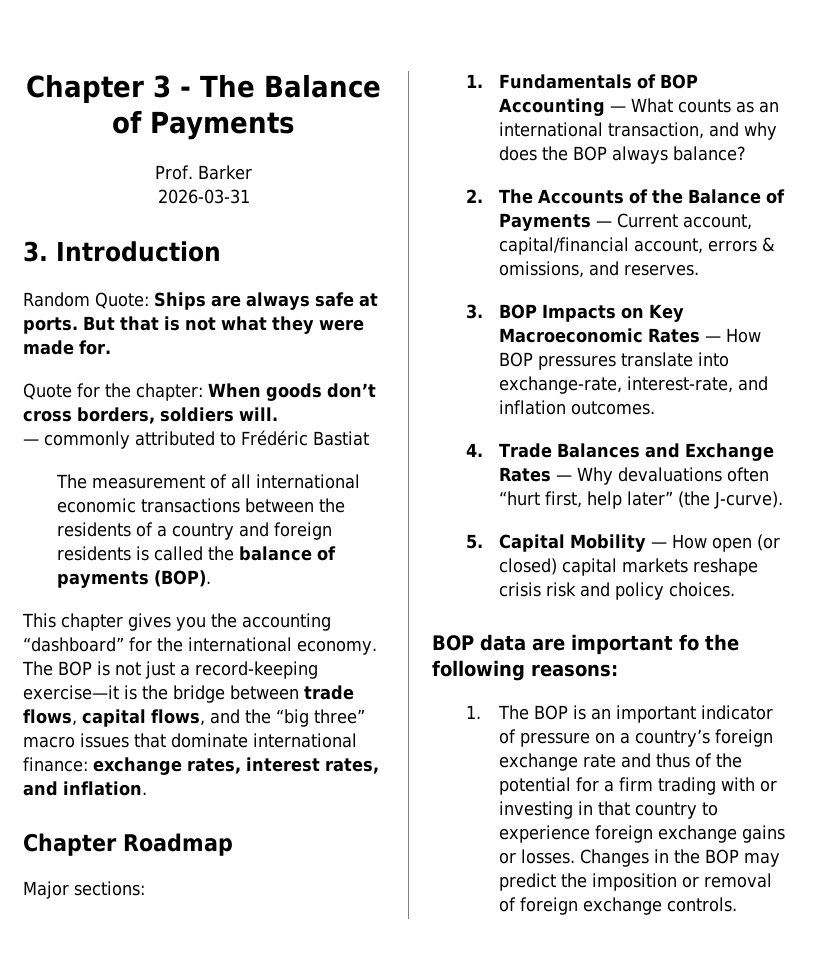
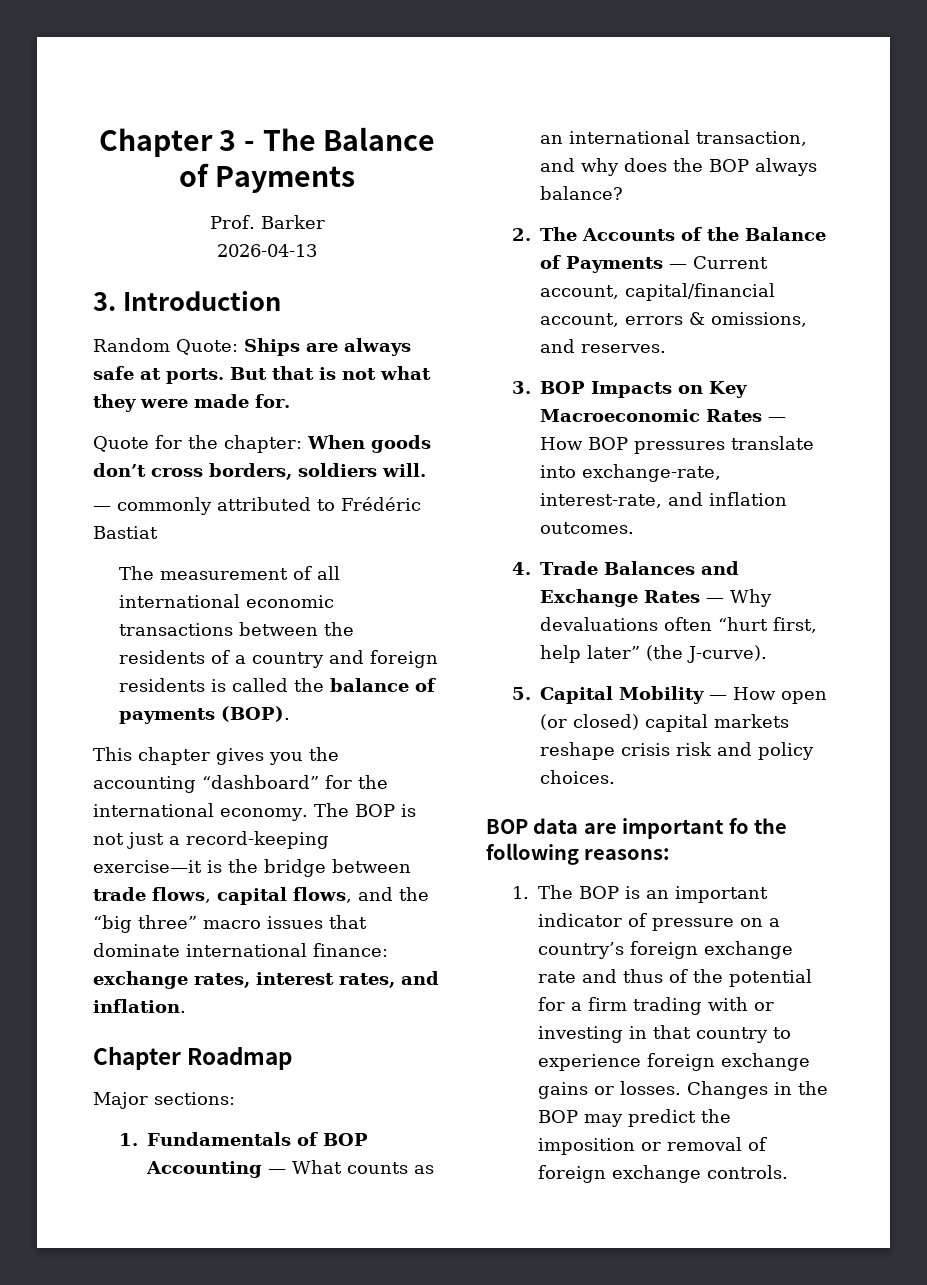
- 2026-03-31
+ 2026-04-13

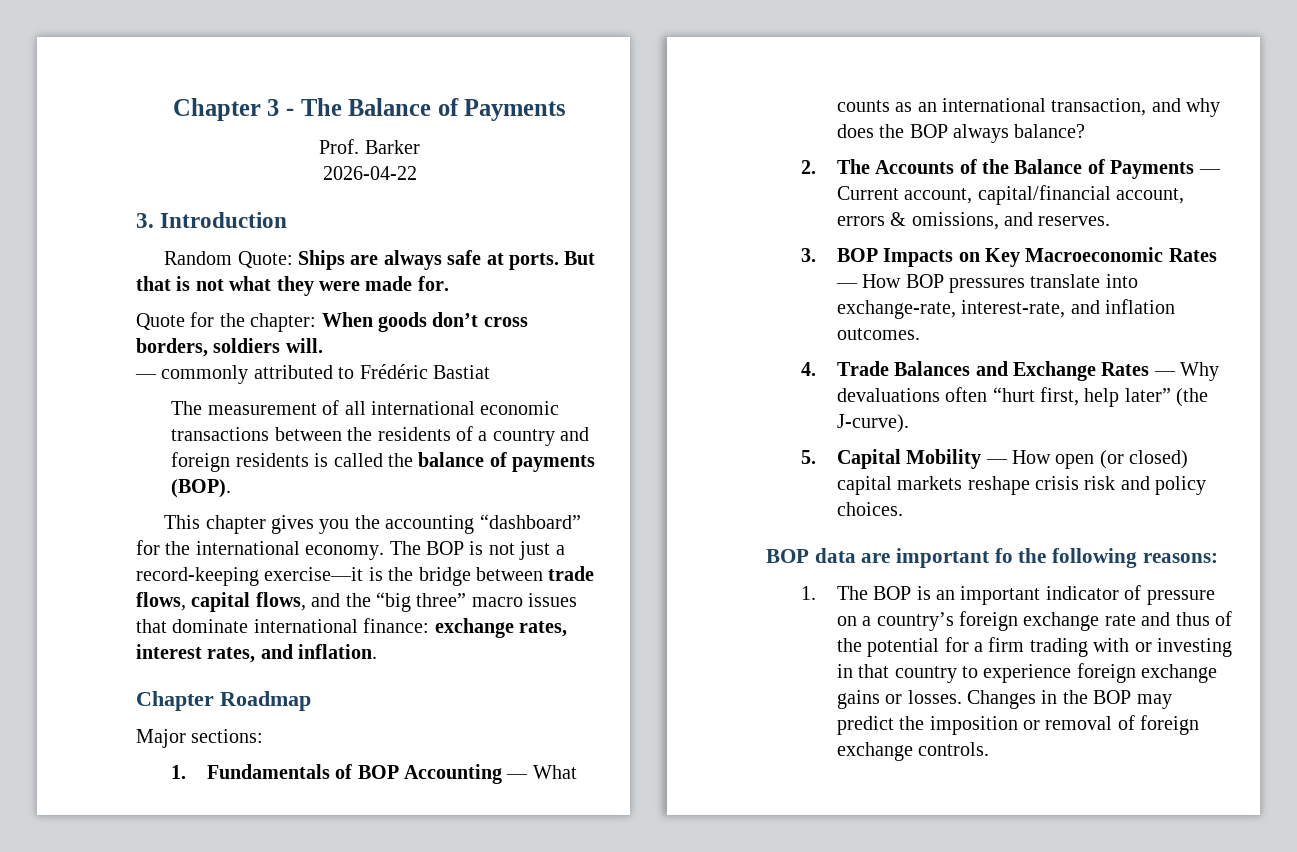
- 2026-04-13
+ 2026-04-22

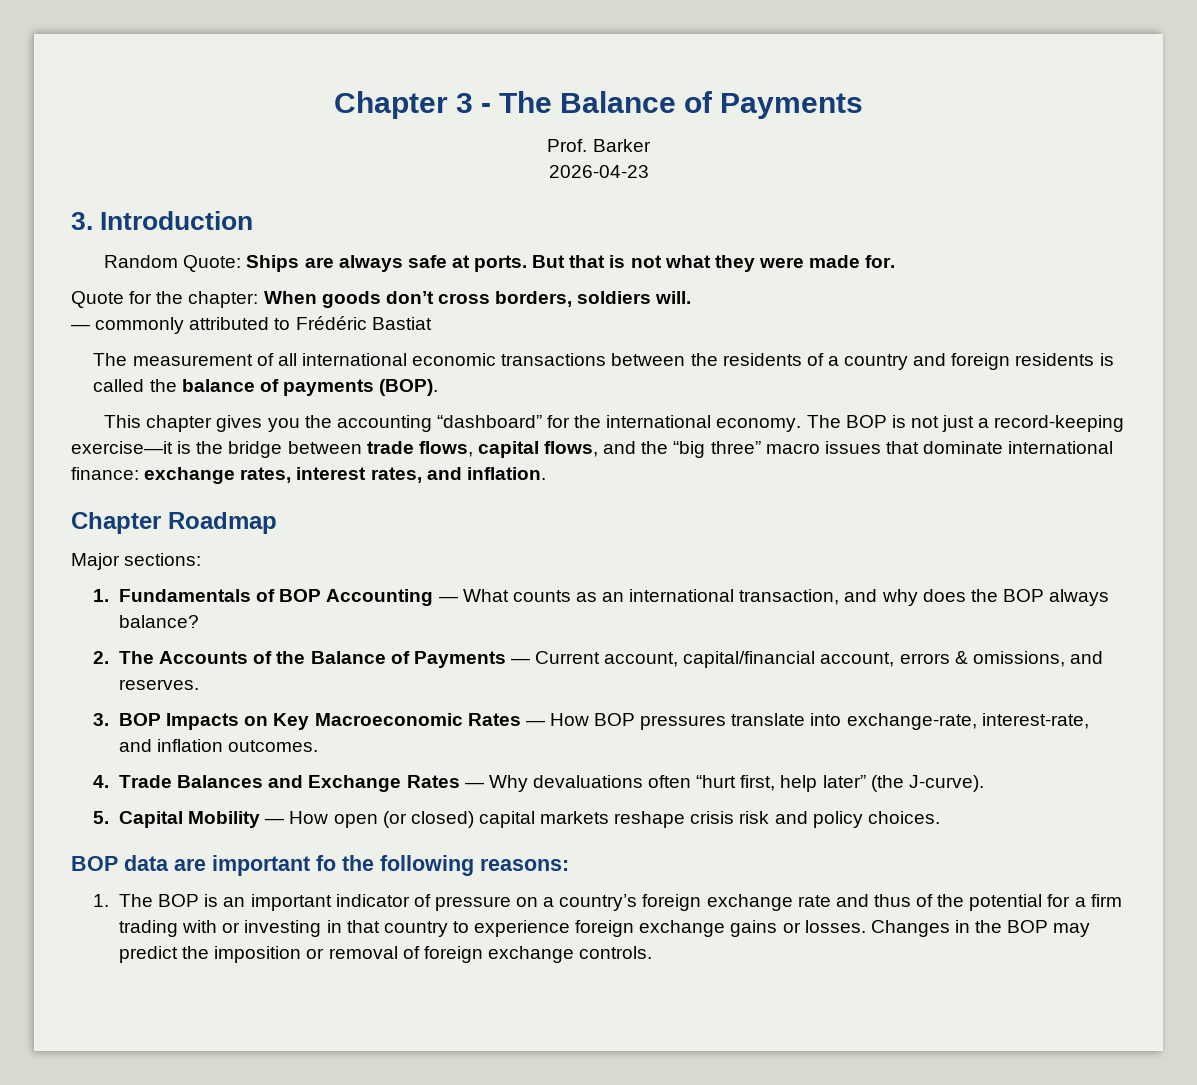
- 2026-04-22
+ 2026-04-23

